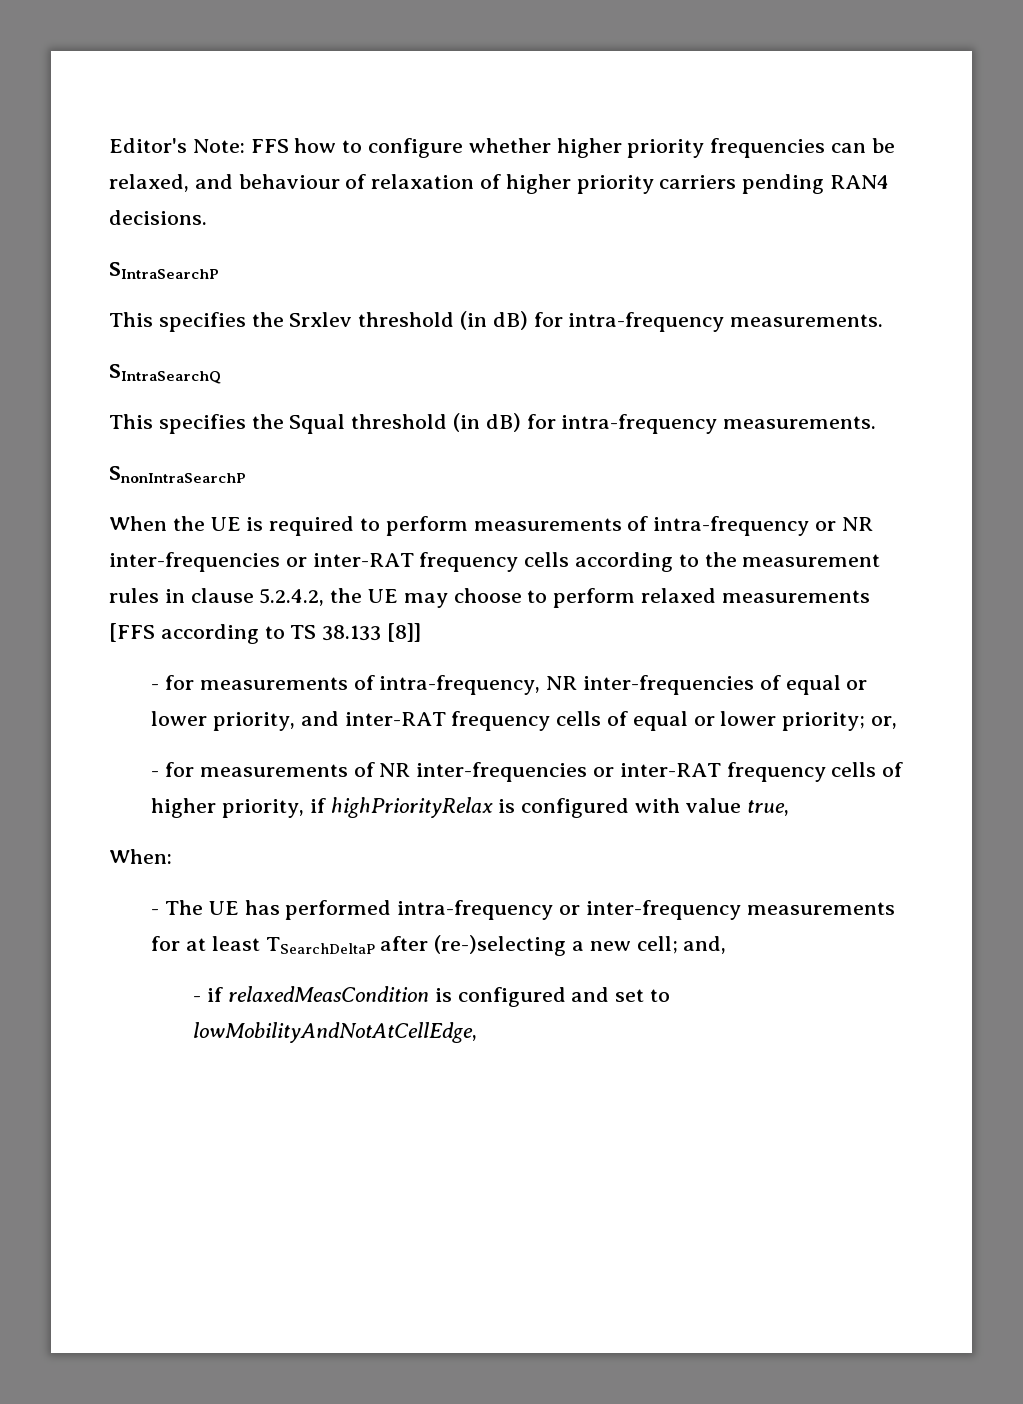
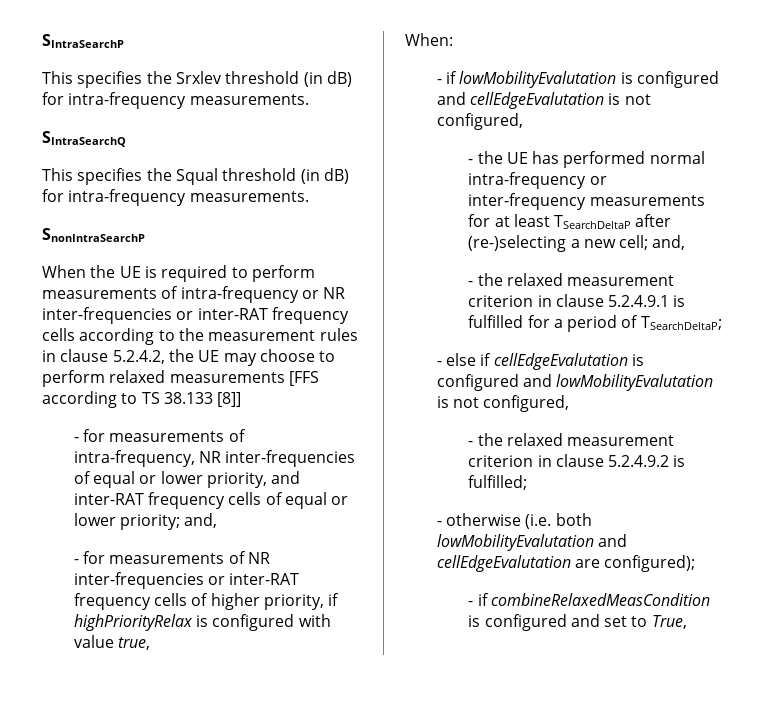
- Editor's Note: FFS how to configure whether higher priority frequencies can be relaxed, and behaviour of relaxation of higher priority carriers pending RAN4 decisions.
- - for measurements of intra-frequency, NR inter-frequencies of equal or lower priority, and inter-RAT frequency cells of equal or lower priority; or,
+ - for measurements of intra-frequency, NR inter-frequencies of equal or lower priority, and inter-RAT frequency cells of equal or lower priority; and,
- - The UE has performed intra-frequency or inter-frequency measurements for at least TSearchDeltaP after (re-)selecting a new cell; and,
+ - if lowMobilityEvalutation is configured and cellEdgeEvalutation is not configured,
+ - the UE has performed normal intra-frequency or inter-frequency measurements for at least TSearchDeltaP after (re-)selecting a new cell; and,
- - if relaxedMeasCondition is configured and set to lowMobilityAndNotAtCellEdge,
+ - the relaxed measurement criterion in clause 5.2.4.9.1 is fulfilled for a period of TSearchDeltaP;
+ - else if cellEdgeEvalutation is configured and lowMobilityEvalutation is not configured,
+ - the relaxed measurement criterion in clause 5.2.4.9.2 is fulfilled;
+ - otherwise (i.e. both lowMobilityEvalutation and cellEdgeEvalutation are configured);
+ - if combineRelaxedMeasCondition is configured and set to True,

